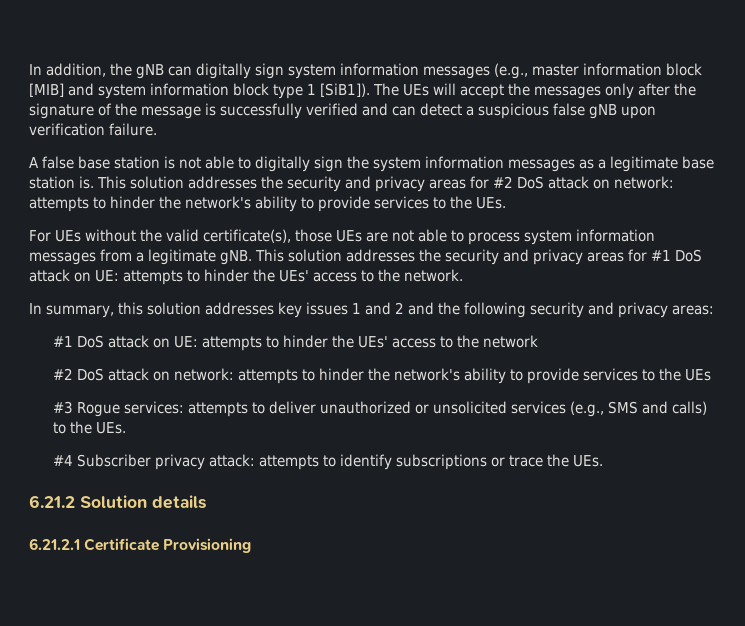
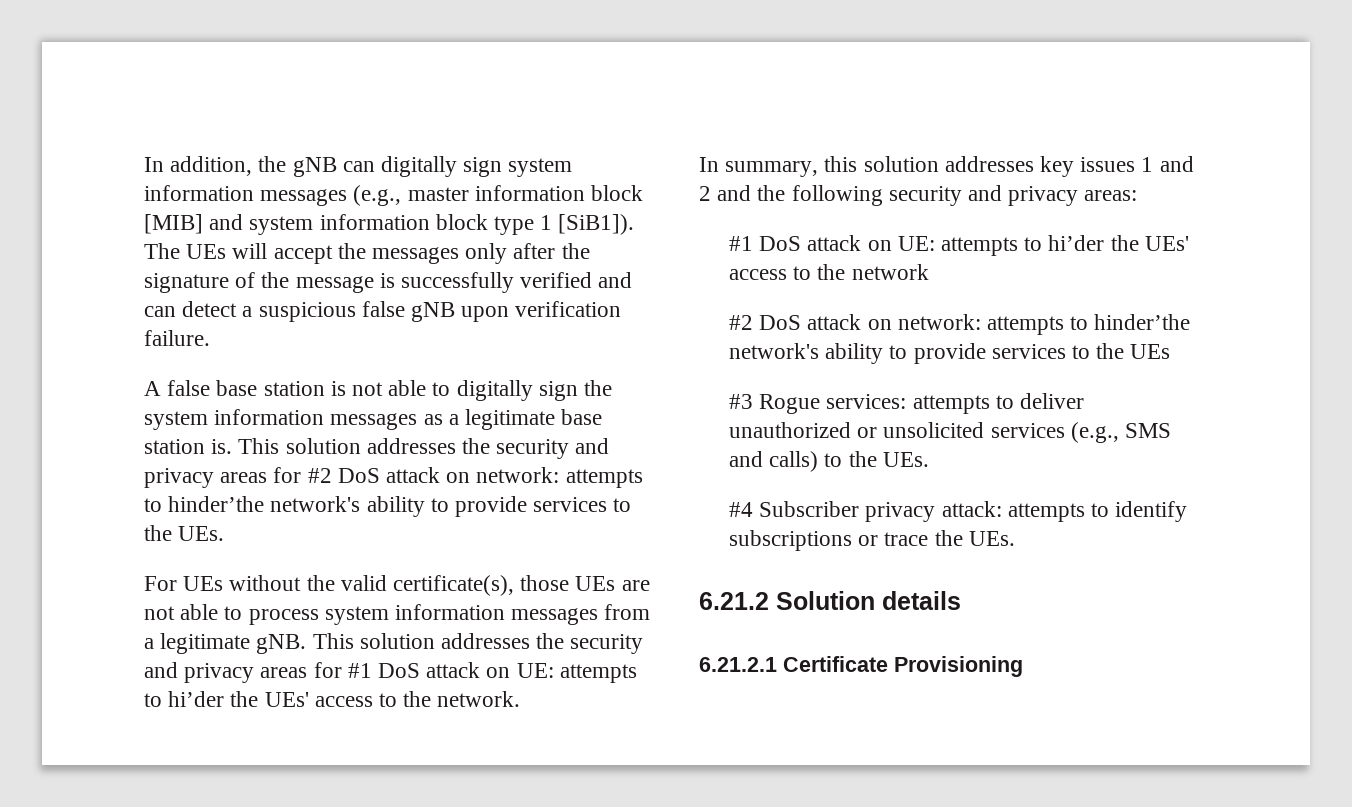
- This solution addresses the security and privacy areas for #2 DoS attack on network: attempts to hinder the network's ability to provide services to the UEs.
+ This solution addresses the security and privacy areas for #2 DoS attack on network: attempts to hinder’the network's ability to provide services to the UEs.
- This solution addresses the security and privacy areas for #1 DoS attack on UE: attempts to hinder the UEs' access to the network.
+ This solution addresses the security and privacy areas for #1 DoS attack on UE: attempts to hi’der the UEs' access to the network.
- #1 DoS attack on UE: attempts to hinder the UEs' access to the network
+ #1 DoS attack on UE: attempts to hi’der the UEs' access to the network
- #2 DoS attack on network: attempts to hinder the network's ability to provide services to the UEs
+ #2 DoS attack on network: attempts to hinder’the network's ability to provide services to the UEs

